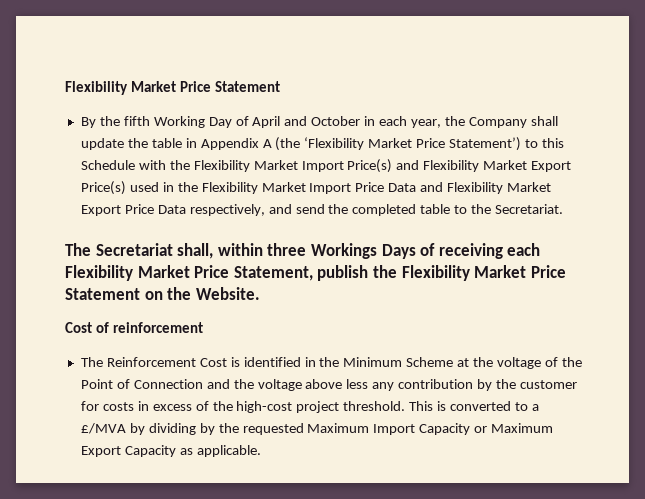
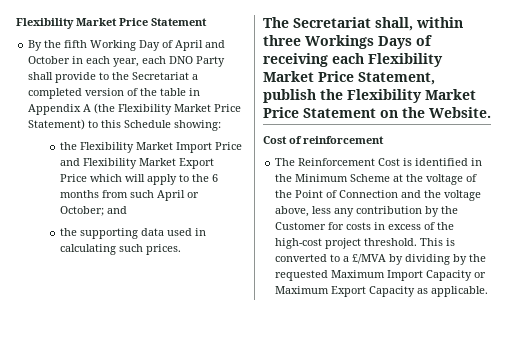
- By the fifth Working Day of April and October in each year, the Company shall update the table in Appendix A (the ‘Flexibility Market Price Statement’) to this Schedule with the Flexibility Market Import Price(s) and Flexibility Market Export Price(s) used in the Flexibility Market Import Price Data and Flexibility Market Export Price Data respectively, and send the completed table to the Secretariat.
+ By the fifth Working Day of April and October in each year, each DNO Party shall provide to the Secretariat a completed version of the table in Appendix A (the Flexibility Market Price Statement) to this Schedule showing:
+ the Flexibility Market Import Price and Flexibility Market Export Price which will apply to the 6 months from such April or October; and
+ the supporting data used in calculating such prices.
- The Reinforcement Cost is identified in the Minimum Scheme at the voltage of the Point of Connection and the voltage above less any contribution by the customer for costs in excess of the high-cost project threshold.
+ The Reinforcement Cost is identified in the Minimum Scheme at the voltage of the Point of Connection and the voltage above, less any contribution by the Customer for costs in excess of the high-cost project threshold.

